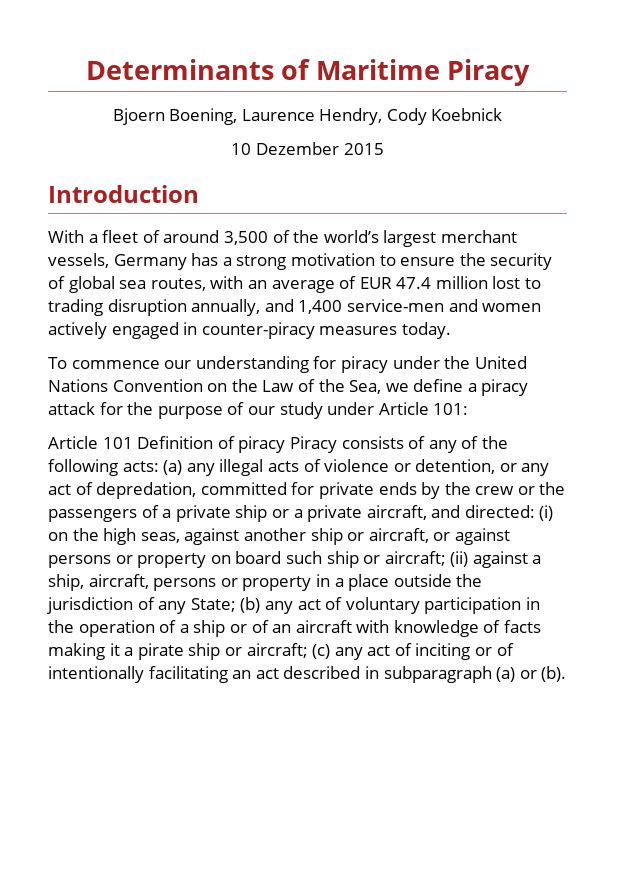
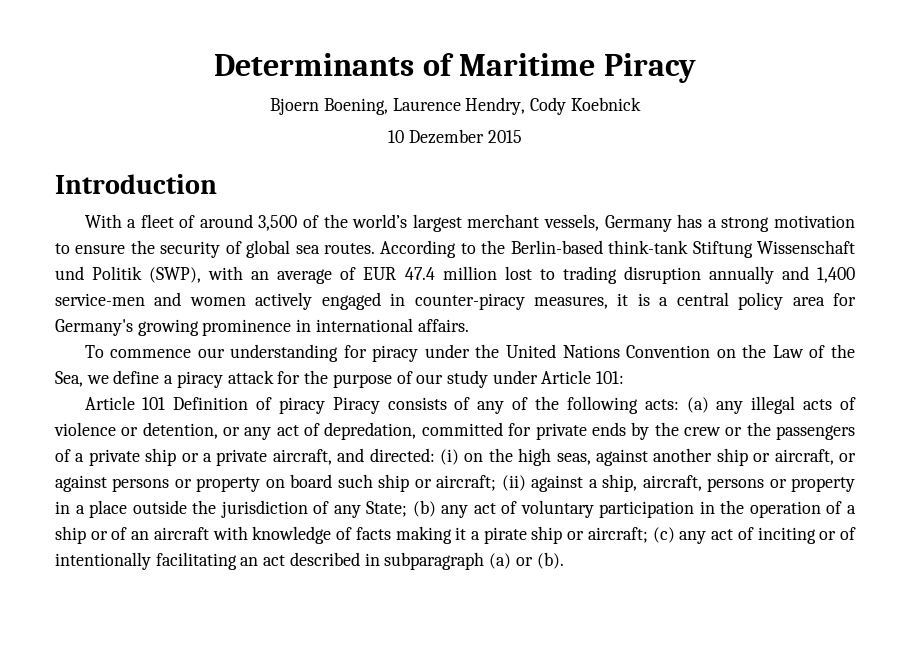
- With a fleet of around 3,500 of the world’s largest merchant vessels, Germany has a strong motivation to ensure the security of global sea routes, with an average of EUR 47.4 million lost to trading disruption annually, and 1,400 service-men and women actively engaged in counter-piracy measures today.
+ With a fleet of around 3,500 of the world’s largest merchant vessels, Germany has a strong motivation to ensure the security of global sea routes. According to the Berlin-based think-tank Stiftung Wissenschaft und Politik (SWP), with an average of EUR 47.4 million lost to trading disruption annually and 1,400 service-men and women actively engaged in counter-piracy measures, it is a central policy area for Germany's growing prominence in international affairs.

